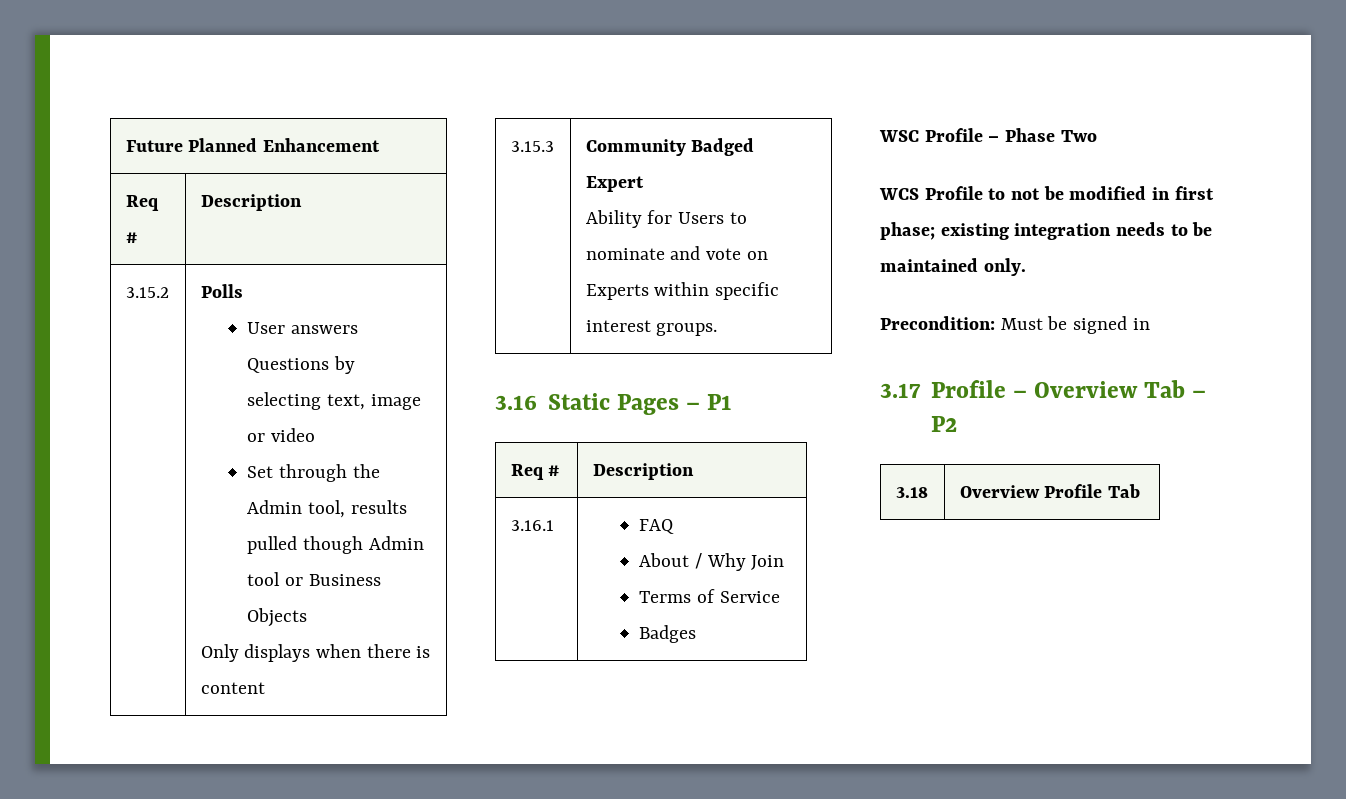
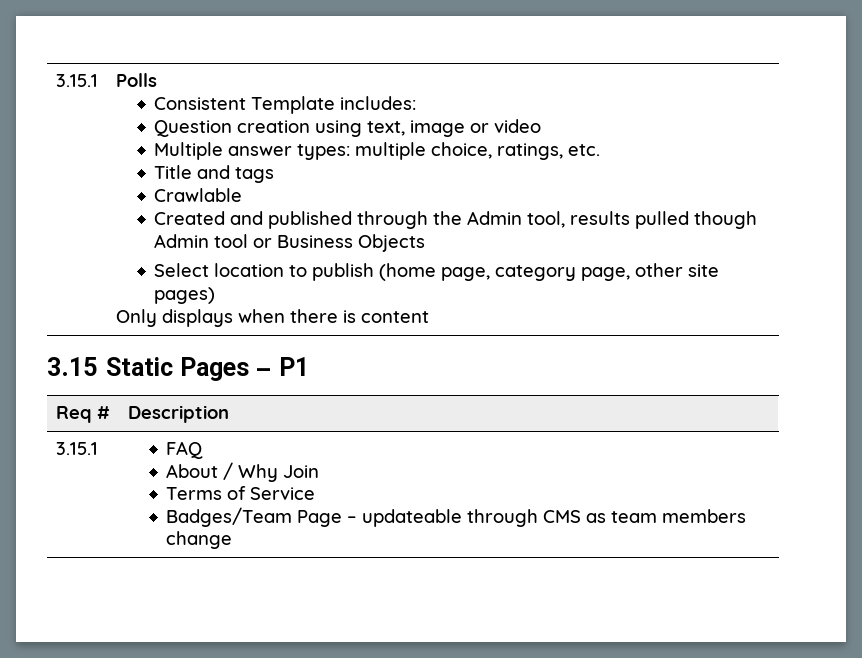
- Future Planned Enhancement
- Req # | Description
- 3.15.2 | Polls
- User answers Questions by selecting text, image or video
- Set through the Admin tool, results pulled though Admin tool or Business Objects
+ 3.15.1 | Polls
+ Consistent Template includes:
+ Question creation using text, image or video
+ Multiple answer types: multiple choice, ratings, etc.
+ Title and tags
+ Crawlable
+ Created and published through the Admin tool, results pulled though Admin tool or Business Objects
+ Select location to publish (home page, category page, other site pages)
- 3.15.3 | Community Badged Expert
- Ability for Users to nominate and vote on Experts within specific interest groups.
- 3.16 Static Pages – P1
+ 3.15 Static Pages – P1
- 3.16.1 | FAQ
+ 3.15.1 | FAQ
  About / Why Join
  Terms of Service
- Badges
- WSC Profile – Phase Two
- WCS Profile to not be modified in first phase; existing integration needs to be maintained only.
- Precondition: Must be signed in
- 3.17 Profile – Overview Tab – P2
- 3.18 | Overview Profile Tab
+ Badges/Team Page – updateable through CMS as team members change

